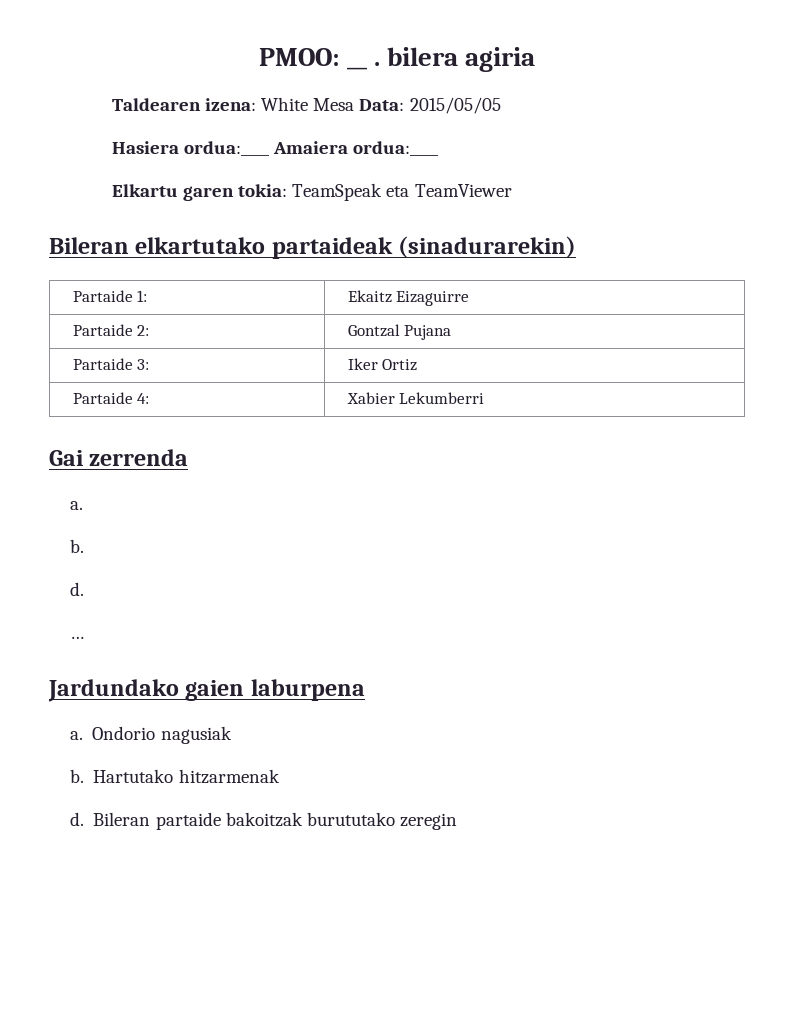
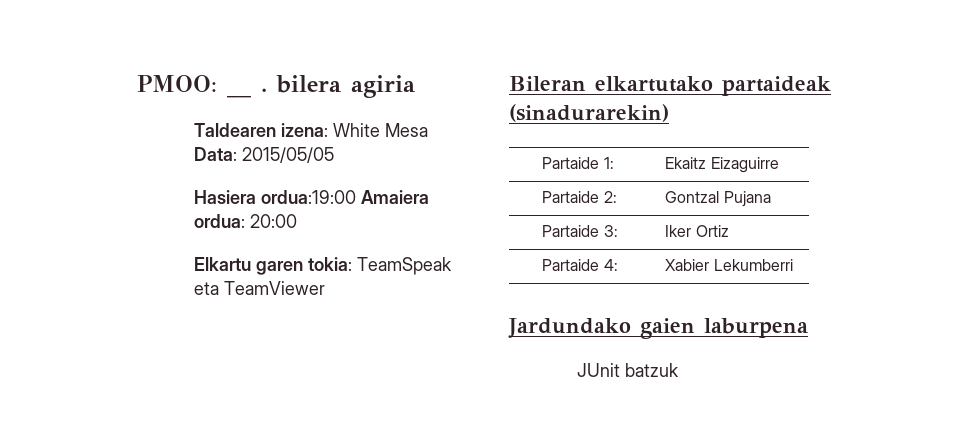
- Hasiera ordua:____ Amaiera ordua:____
+ Hasiera ordua:19:00 Amaiera ordua: 20:00
- Gai zerrenda
- a.
- b.
- d.
- …
  Jardundako gaien laburpena
- a. Ondorio nagusiak
- b. Hartutako hitzarmenak
- d. Bileran partaide bakoitzak burututako zeregin
+ JUnit batzuk

